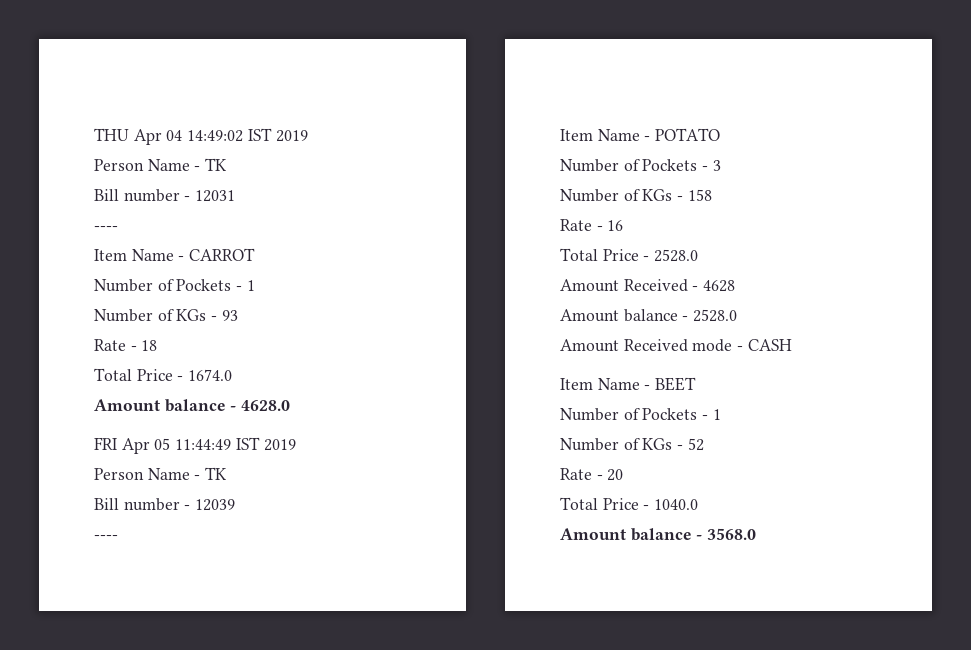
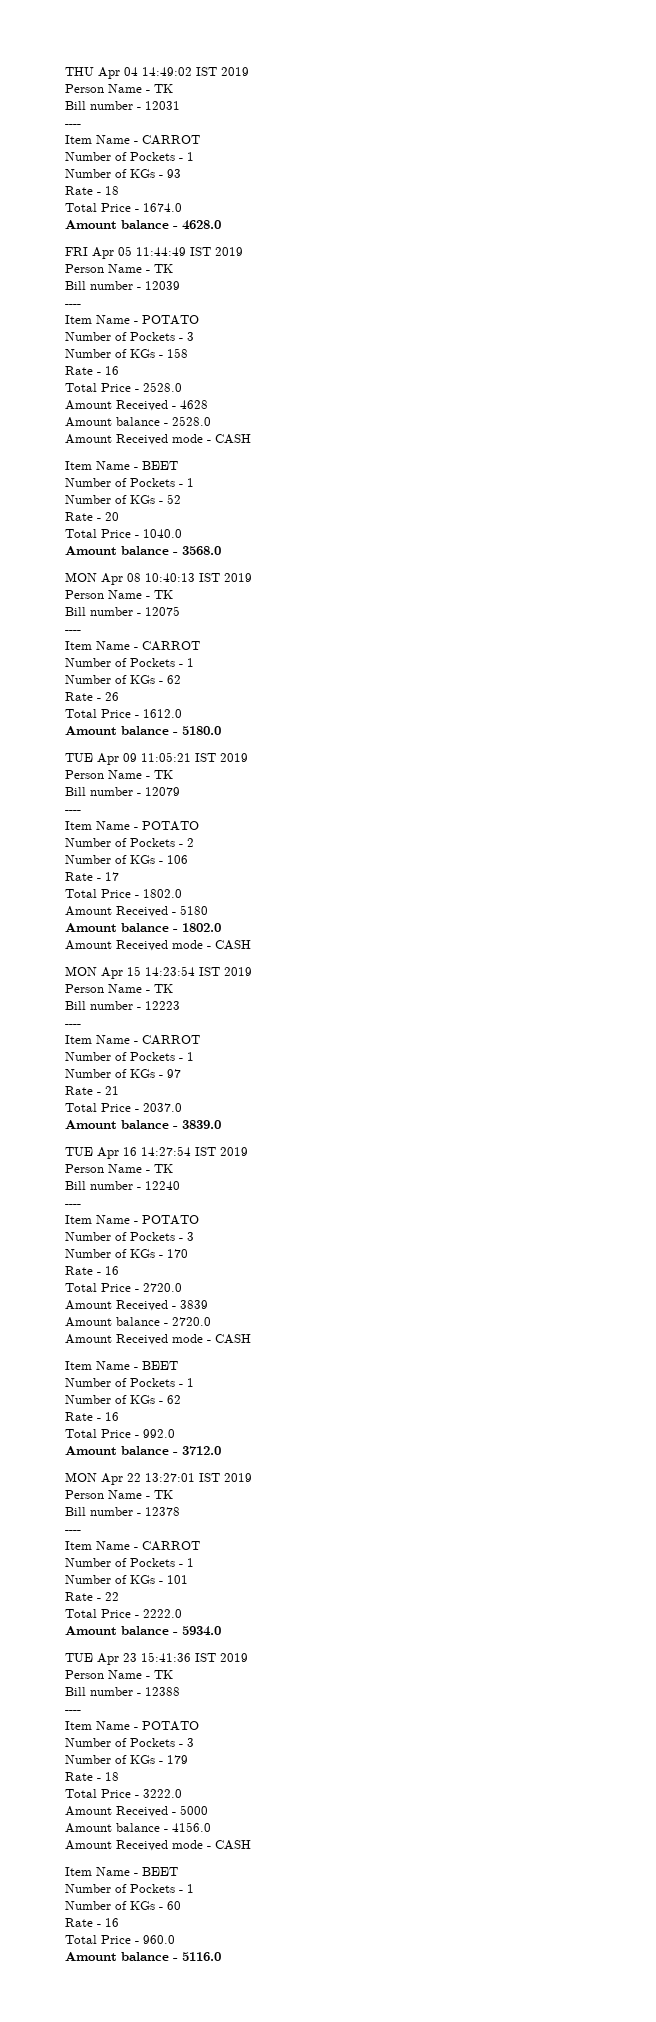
+ MON Apr 08 10:40:13 IST 2019
+ Person Name - TK
+ Bill number - 12075
+ ----
+ Item Name - CARROT
+ Number of Pockets - 1
+ Number of KGs - 62
+ Rate - 26
+ Total Price - 1612.0
+ Amount balance - 5180.0
+ TUE Apr 09 11:05:21 IST 2019
+ Person Name - TK
+ Bill number - 12079
+ ----
+ Item Name - POTATO
+ Number of Pockets - 2
+ Number of KGs - 106
+ Rate - 17
+ Total Price - 1802.0
+ Amount Received - 5180
+ Amount balance - 1802.0
+ Amount Received mode - CASH
+ MON Apr 15 14:23:54 IST 2019
+ Person Name - TK
+ Bill number - 12223
+ ----
+ Item Name - CARROT
+ Number of Pockets - 1
+ Number of KGs - 97
+ Rate - 21
+ Total Price - 2037.0
+ Amount balance - 3839.0
+ TUE Apr 16 14:27:54 IST 2019
+ Person Name - TK
+ Bill number - 12240
+ ----
+ Item Name - POTATO
+ Number of Pockets - 3
+ Number of KGs - 170
+ Rate - 16
+ Total Price - 2720.0
+ Amount Received - 3839
+ Amount balance - 2720.0
+ Amount Received mode - CASH
+ Item Name - BEET
+ Number of Pockets - 1
+ Number of KGs - 62
+ Rate - 16
+ Total Price - 992.0
+ Amount balance - 3712.0
+ MON Apr 22 13:27:01 IST 2019
+ Person Name - TK
+ Bill number - 12378
+ ----
+ Item Name - CARROT
+ Number of Pockets - 1
+ Number of KGs - 101
+ Rate - 22
+ Total Price - 2222.0
+ Amount balance - 5934.0
+ TUE Apr 23 15:41:36 IST 2019
+ Person Name - TK
+ Bill number - 12388
+ ----
+ Item Name - POTATO
+ Number of Pockets - 3
+ Number of KGs - 179
+ Rate - 18
+ Total Price - 3222.0
+ Amount Received - 5000
+ Amount balance - 4156.0
+ Amount Received mode - CASH
+ Item Name - BEET
+ Number of Pockets - 1
+ Number of KGs - 60
+ Rate - 16
+ Total Price - 960.0
+ Amount balance - 5116.0

